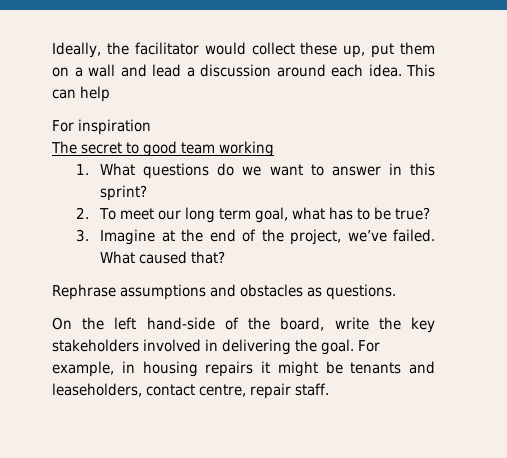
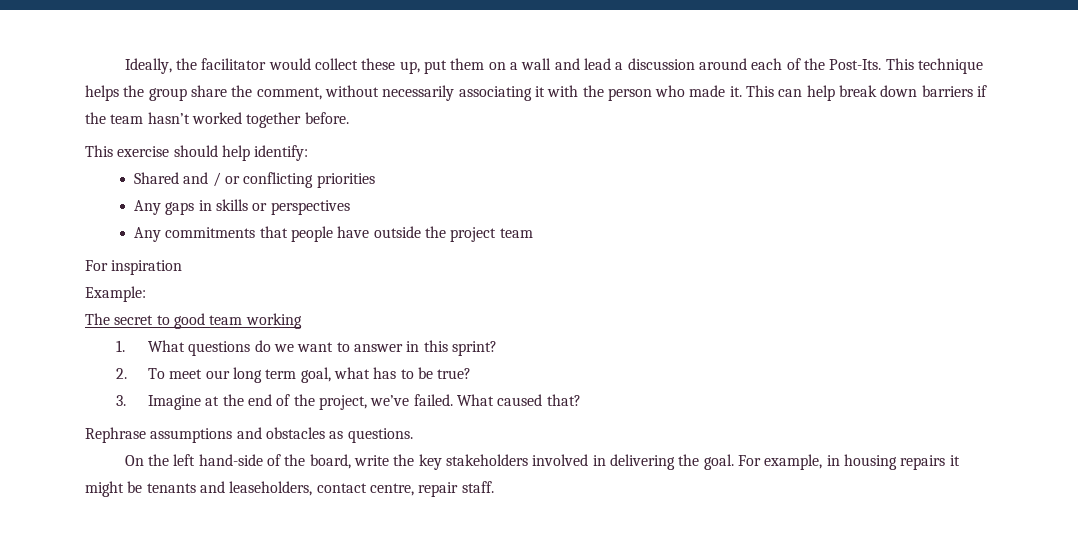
- Ideally, the facilitator would collect these up, put them on a wall and lead a discussion around each idea. This can help
+ Ideally, the facilitator would collect these up, put them on a wall and lead a discussion around each of the Post-Its. This technique helps the group share the comment, without necessarily associating it with the person who made it. This can help break down barriers if the team hasn’t worked together before.
+ This exercise should help identify:
+ Shared and / or conflicting priorities
+ Any gaps in skills or perspectives
+ Any commitments that people have outside the project team
+ Example:

